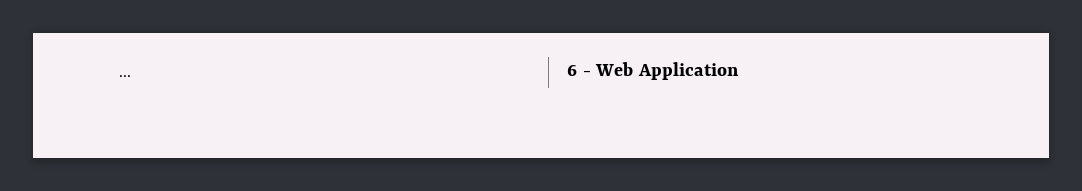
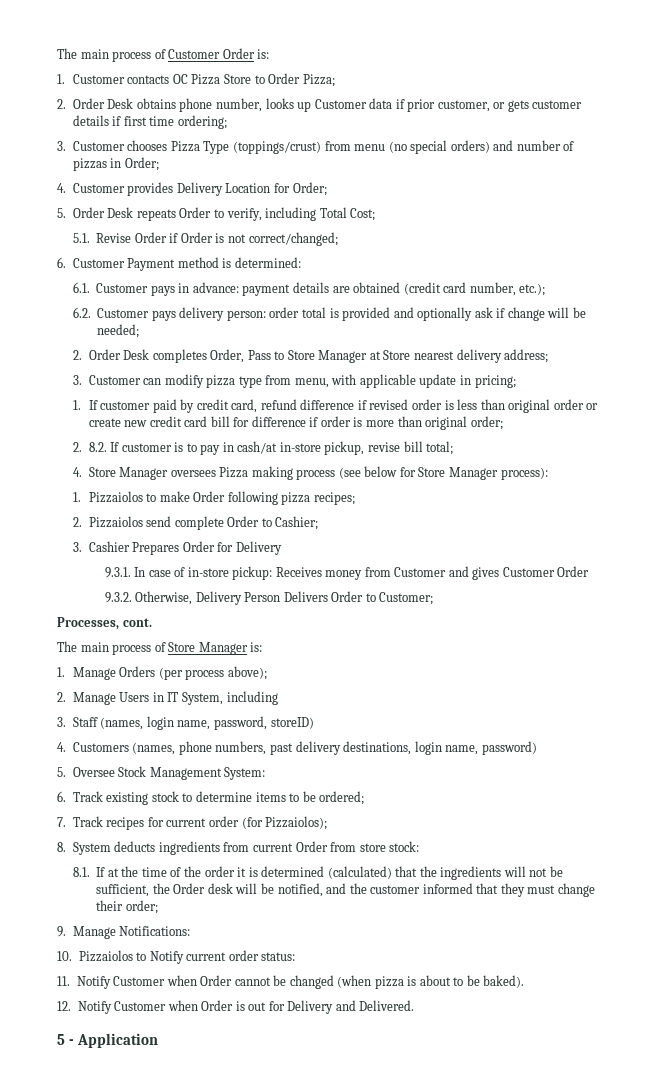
- ...
- 6 - Web Application
+ The main process of Customer Order is:
+ 1. Customer contacts OC Pizza Store to Order Pizza;
+ 2. Order Desk obtains phone number, looks up Customer data if prior customer, or gets customer details if first time ordering;
+ 3. Customer chooses Pizza Type (toppings/crust) from menu (no special orders) and number of pizzas in Order;
+ 4. Customer provides Delivery Location for Order;
+ 5. Order Desk repeats Order to verify, including Total Cost;
+ 5.1. Revise Order if Order is not correct/changed;
+ 6. Customer Payment method is determined:
+ 6.1. Customer pays in advance: payment details are obtained (credit card number, etc.);
+ 6.2. Customer pays delivery person: order total is provided and optionally ask if change will be needed;
+ 2. Order Desk completes Order, Pass to Store Manager at Store nearest delivery address;
+ 3. Customer can modify pizza type from menu, with applicable update in pricing;
+ 1. If customer paid by credit card, refund difference if revised order is less than original order or create new credit card bill for difference if order is more than original order;
+ 2. 8.2. If customer is to pay in cash/at in-store pickup, revise bill total;
+ 4. Store Manager oversees Pizza making process (see below for Store Manager process):
+ 1. Pizzaiolos to make Order following pizza recipes;
+ 2. Pizzaiolos send complete Order to Cashier;
+ 3. Cashier Prepares Order for Delivery
+ 9.3.1. In case of in-store pickup: Receives money from Customer and gives Customer Order
+ 9.3.2. Otherwise, Delivery Person Delivers Order to Customer;
+ Processes, cont.
+ The main process of Store Manager is:
+ 1. Manage Orders (per process above);
+ 2. Manage Users in IT System, including
+ 3. Staff (names, login name, password, storeID)
+ 4. Customers (names, phone numbers, past delivery destinations, login name, password)
+ 5. Oversee Stock Management System:
+ 6. Track existing stock to determine items to be ordered;
+ 7. Track recipes for current order (for Pizzaiolos);
+ 8. System deducts ingredients from current Order from store stock:
+ 8.1. If at the time of the order it is determined (calculated) that the ingredients will not be sufficient, the Order desk will be notified, and the customer informed that they must change their order;
+ 9. Manage Notifications:
+ 10. Pizzaiolos to Notify current order status:
+ 11. Notify Customer when Order cannot be changed (when pizza is about to be baked).
+ 12. Notify Customer when Order is out for Delivery and Delivered.
+ 5 - Application

